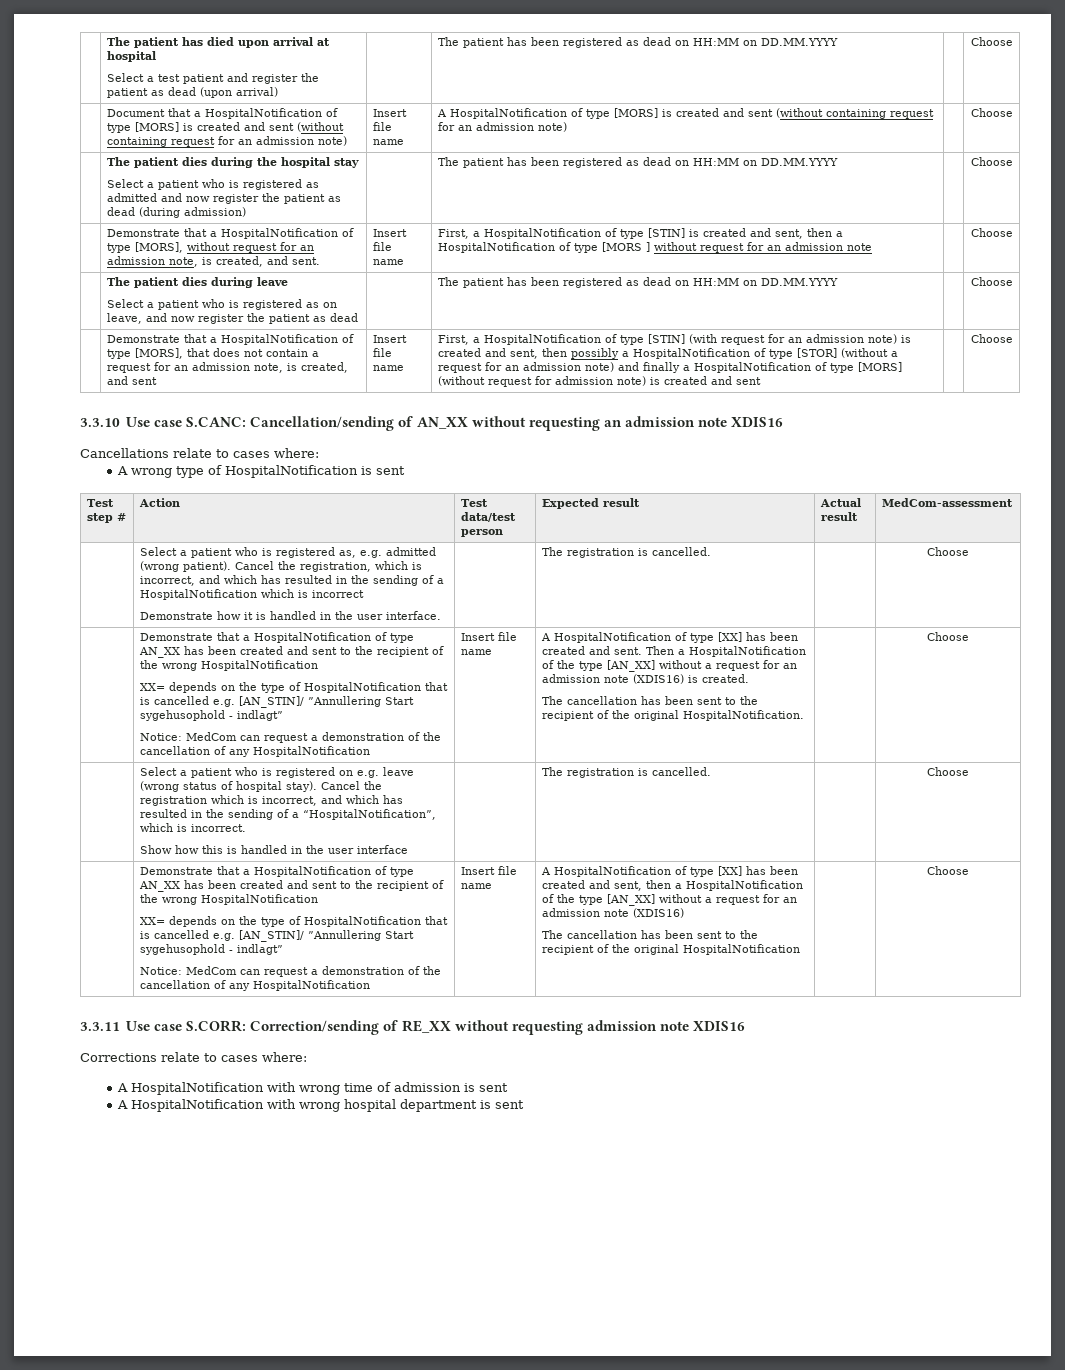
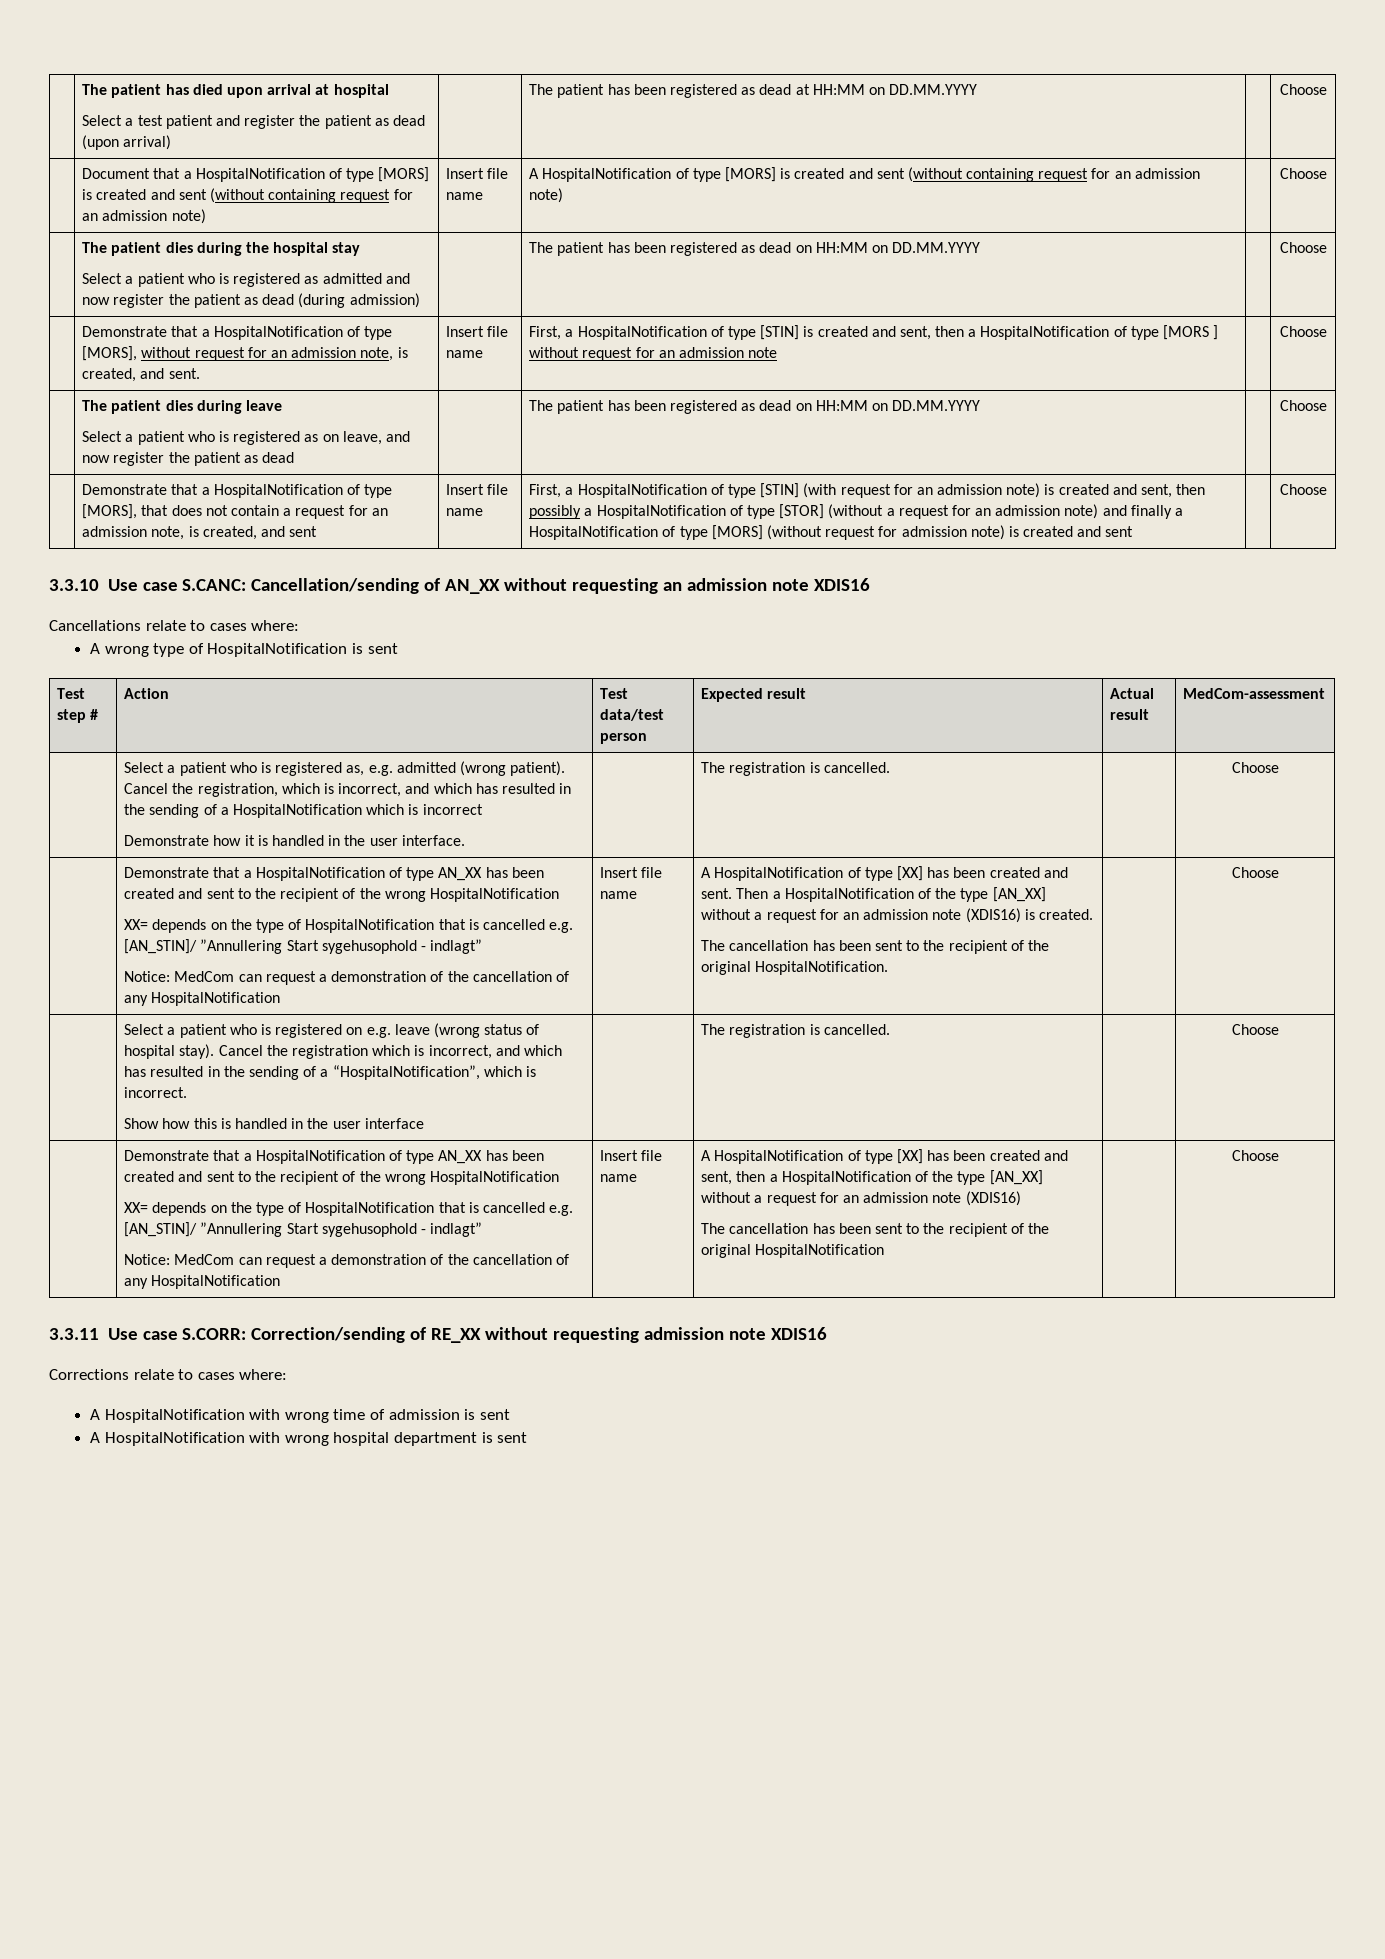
  | The patient has died upon arrival at hospital
- Select a test patient and register the patient as dead (upon arrival) | | The patient has been registered as dead on HH:MM on DD.MM.YYYY | | Choose
+ Select a test patient and register the patient as dead (upon arrival) | | The patient has been registered as dead at HH:MM on DD.MM.YYYY | | Choose

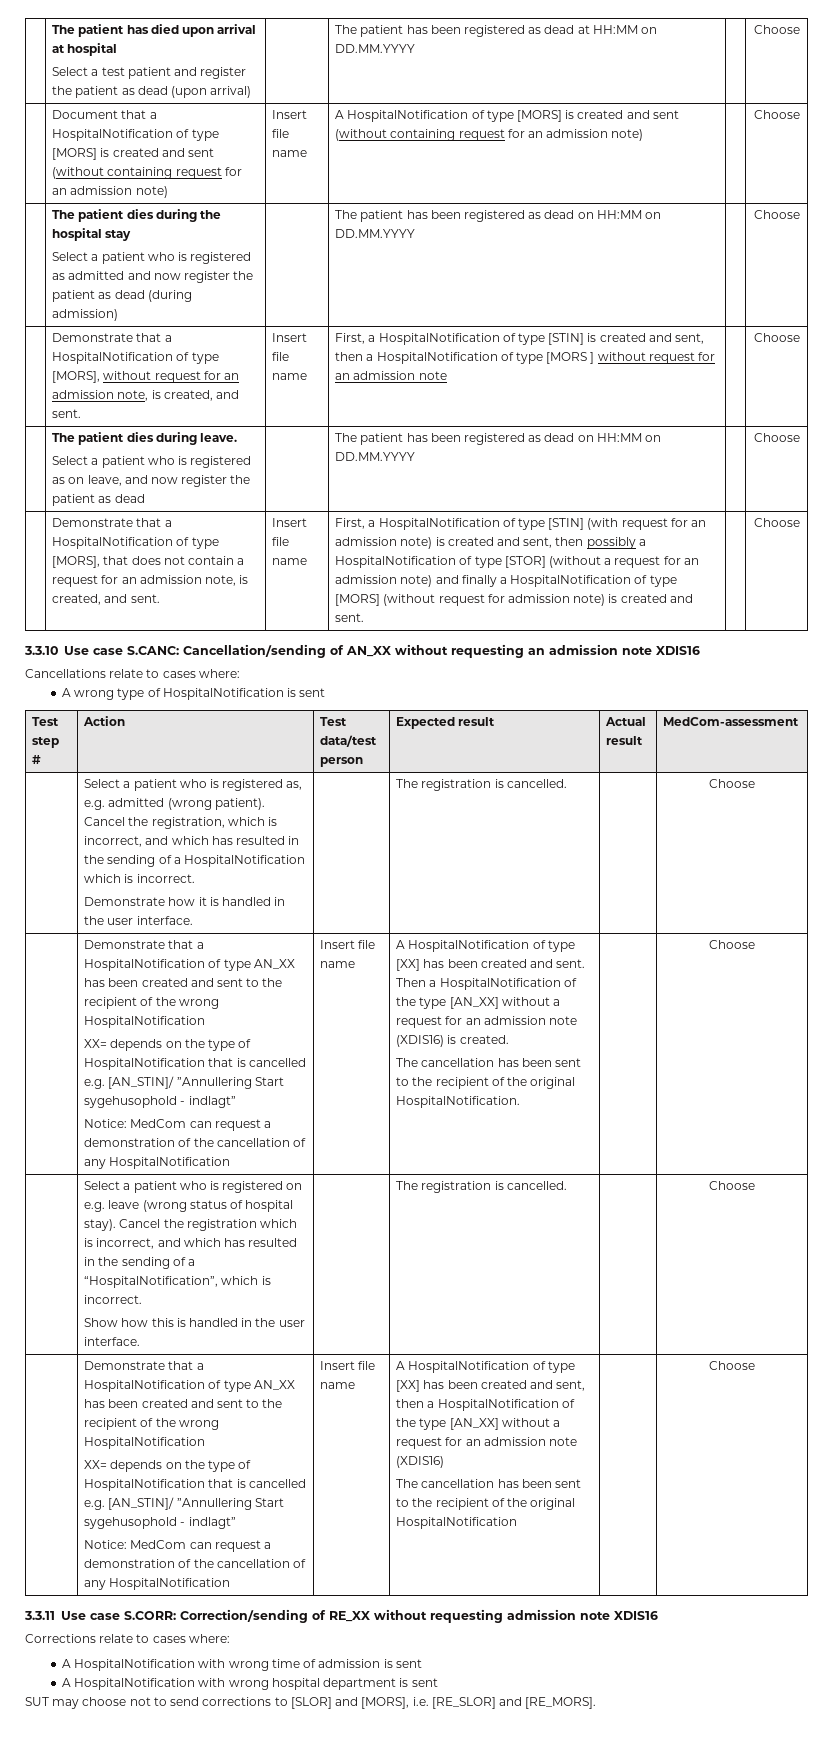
- | The patient dies during leave
+ | The patient dies during leave.
- Demonstrate that a HospitalNotification of type [MORS], that does not contain a request for an admission note, is created, and sent
+ Demonstrate that a HospitalNotification of type [MORS], that does not contain a request for an admission note, is created, and sent.
- First, a HospitalNotification of type [STIN] (with request for an admission note) is created and sent, then possibly a HospitalNotification of type [STOR] (without a request for an admission note) and finally a HospitalNotification of type [MORS] (without request for admission note) is created and sent
+ First, a HospitalNotification of type [STIN] (with request for an admission note) is created and sent, then possibly a HospitalNotification of type [STOR] (without a request for an admission note) and finally a HospitalNotification of type [MORS] (without request for admission note) is created and sent.
- Cancel the registration, which is incorrect, and which has resulted in the sending of a HospitalNotification which is incorrect
+ Cancel the registration, which is incorrect, and which has resulted in the sending of a HospitalNotification which is incorrect.
- Show how this is handled in the user interface
+ Show how this is handled in the user interface.
+ SUT may choose not to send corrections to [SLOR] and [MORS], i.e. [RE_SLOR] and [RE_MORS].

